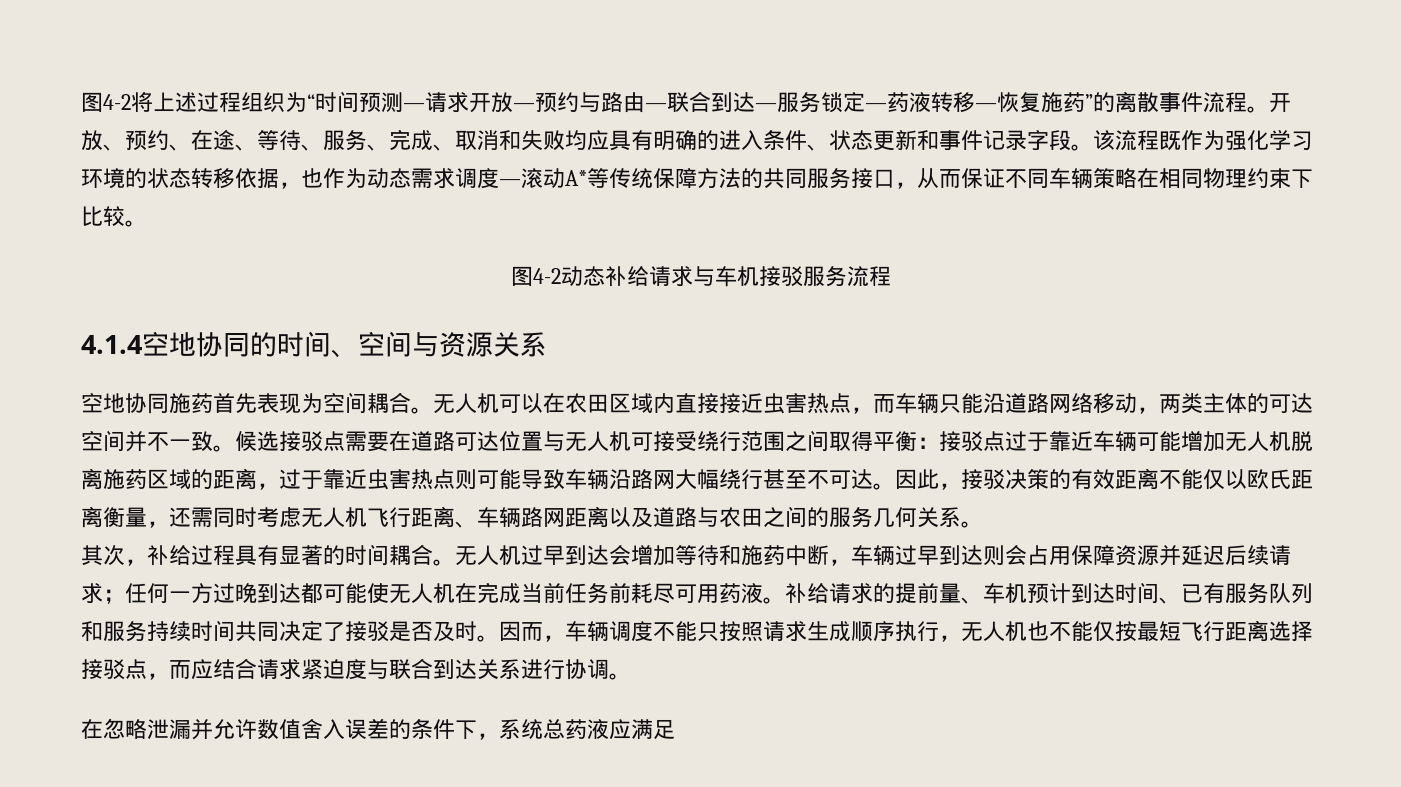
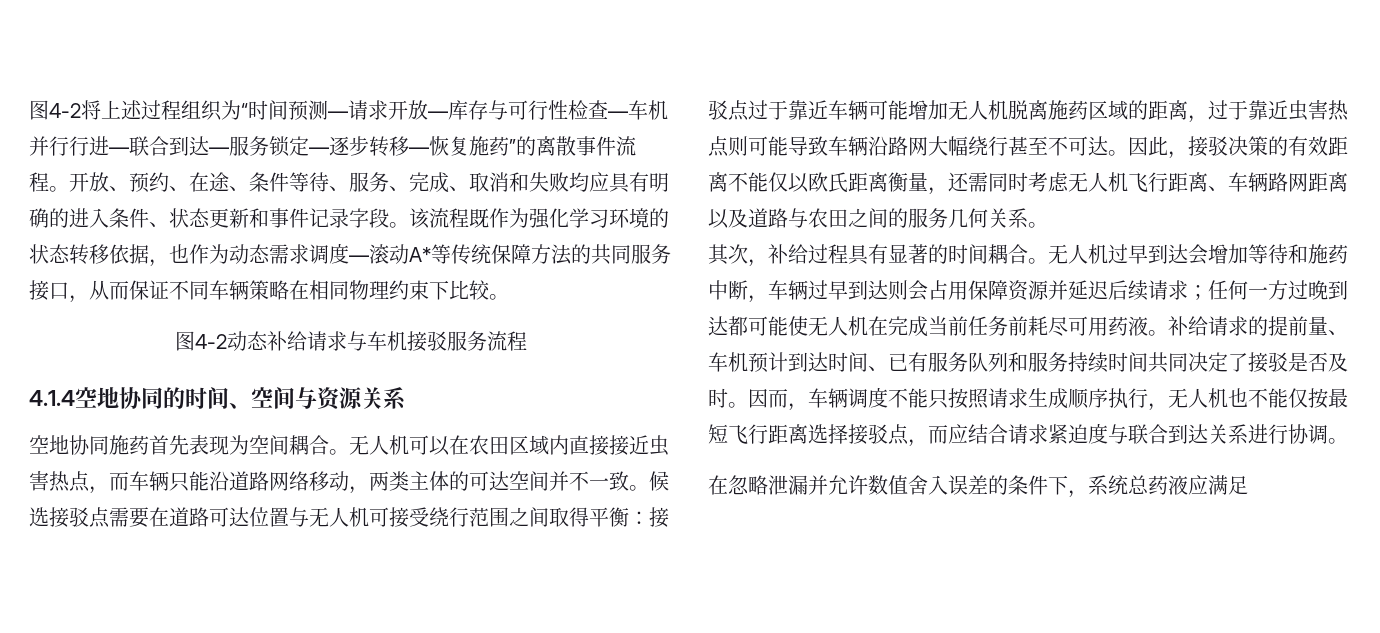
- 图4-2将上述过程组织为“时间预测—请求开放—预约与路由—联合到达—服务锁定—药液转移—恢复施药”的离散事件流程。
+ 图4-2将上述过程组织为“时间预测—请求开放—库存与可行性检查—车机并行行进—联合到达—服务锁定—逐步转移—恢复施药”的离散事件流程。
- 开放、预约、在途、等待、服务、完成、取消和失败均应具有明确的进入条件、状态更新和事件记录字段。
+ 开放、预约、在途、条件等待、服务、完成、取消和失败均应具有明确的进入条件、状态更新和事件记录字段。

